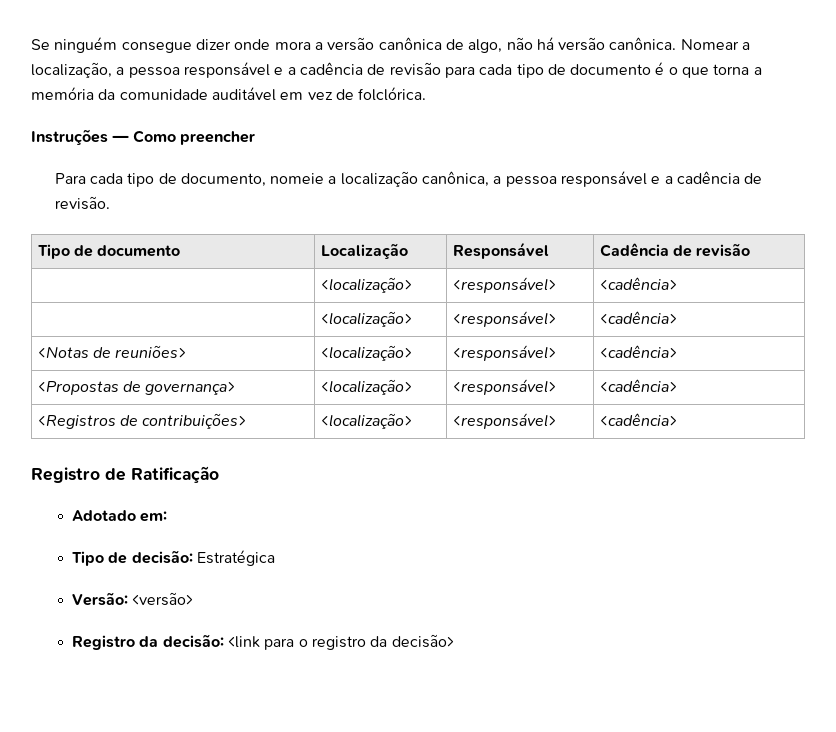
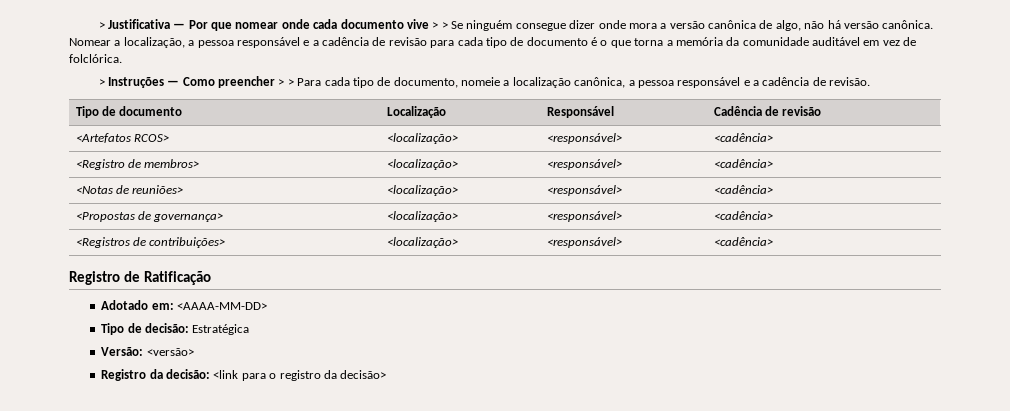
- Se ninguém consegue dizer onde mora a versão canônica de algo, não há versão canônica.
+ > Justificativa — Por que nomear onde cada documento vive > > Se ninguém consegue dizer onde mora a versão canônica de algo, não há versão canônica.
- Instruções — Como preencher
- Para cada tipo de documento, nomeie a localização canônica, a pessoa responsável e a cadência de revisão.
+ > Instruções — Como preencher > > Para cada tipo de documento, nomeie a localização canônica, a pessoa responsável e a cadência de revisão.
  Tipo de documento | Localização | Responsável | Cadência de revisão
- | <localização> | <responsável> | <cadência>
- | <localização> | <responsável> | <cadência>
+ <Artefatos RCOS> | <localização> | <responsável> | <cadência>
+ <Registro de membros> | <localização> | <responsável> | <cadência>
- Adotado em:
+ Adotado em: <AAAA-MM-DD>

